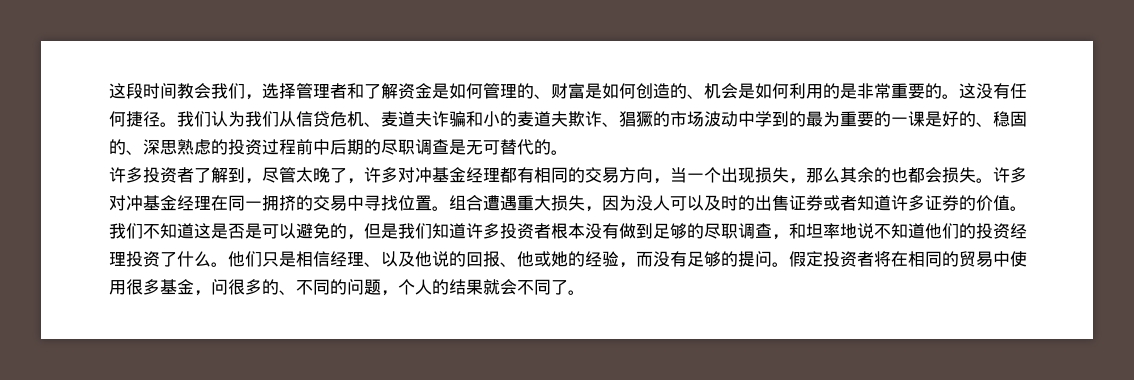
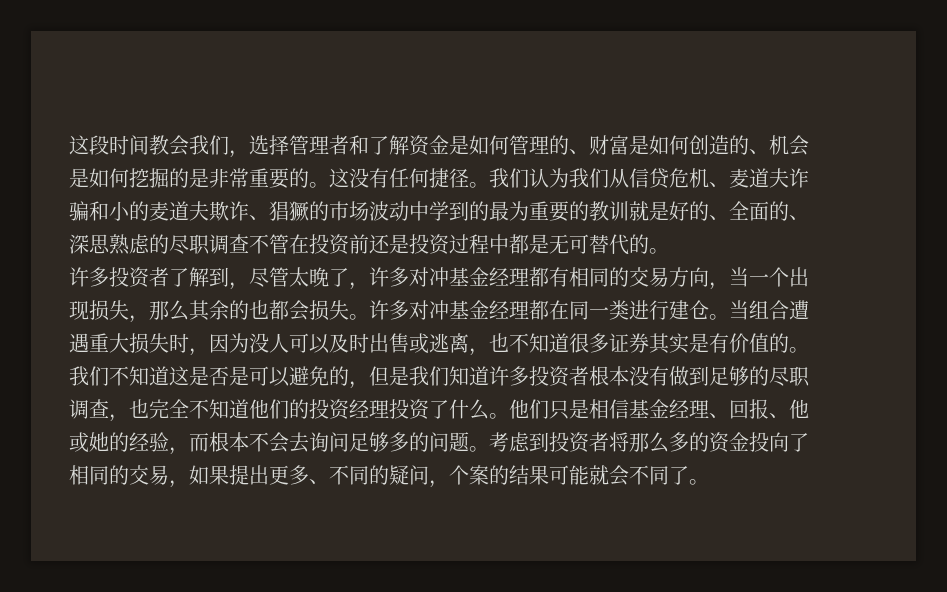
- 这段时间教会我们，选择管理者和了解资金是如何管理的、财富是如何创造的、机会是如何利用的是非常重要的。
+ 这段时间教会我们，选择管理者和了解资金是如何管理的、财富是如何创造的、机会是如何挖掘的是非常重要的。
- 我们认为我们从信贷危机、麦道夫诈骗和小的麦道夫欺诈、猖獗的市场波动中学到的最为重要的一课是好的、稳固的、深思熟虑的投资过程前中后期的尽职调查是无可替代的。
+ 我们认为我们从信贷危机、麦道夫诈骗和小的麦道夫欺诈、猖獗的市场波动中学到的最为重要的教训就是好的、全面的、深思熟虑的尽职调查不管在投资前还是投资过程中都是无可替代的。
- 许多对冲基金经理在同一拥挤的交易中寻找位置。组合遭遇重大损失，因为没人可以及时的出售证券或者知道许多证券的价值。
+ 许多对冲基金经理都在同一类进行建仓。当组合遭遇重大损失时，因为没人可以及时出售或逃离，也不知道很多证券其实是有价值的。
- 我们不知道这是否是可以避免的，但是我们知道许多投资者根本没有做到足够的尽职调查，和坦率地说不知道他们的投资经理投资了什么。
+ 我们不知道这是否是可以避免的，但是我们知道许多投资者根本没有做到足够的尽职调查，也完全不知道他们的投资经理投资了什么。
- 他们只是相信经理、以及他说的回报、他或她的经验，而没有足够的提问。假定投资者将在相同的贸易中使用很多基金，问很多的、不同的问题，个人的结果就会不同了。
+ 他们只是相信基金经理、回报、他或她的经验，而根本不会去询问足够多的问题。考虑到投资者将那么多的资金投向了相同的交易，如果提出更多、不同的疑问，个案的结果可能就会不同了。

